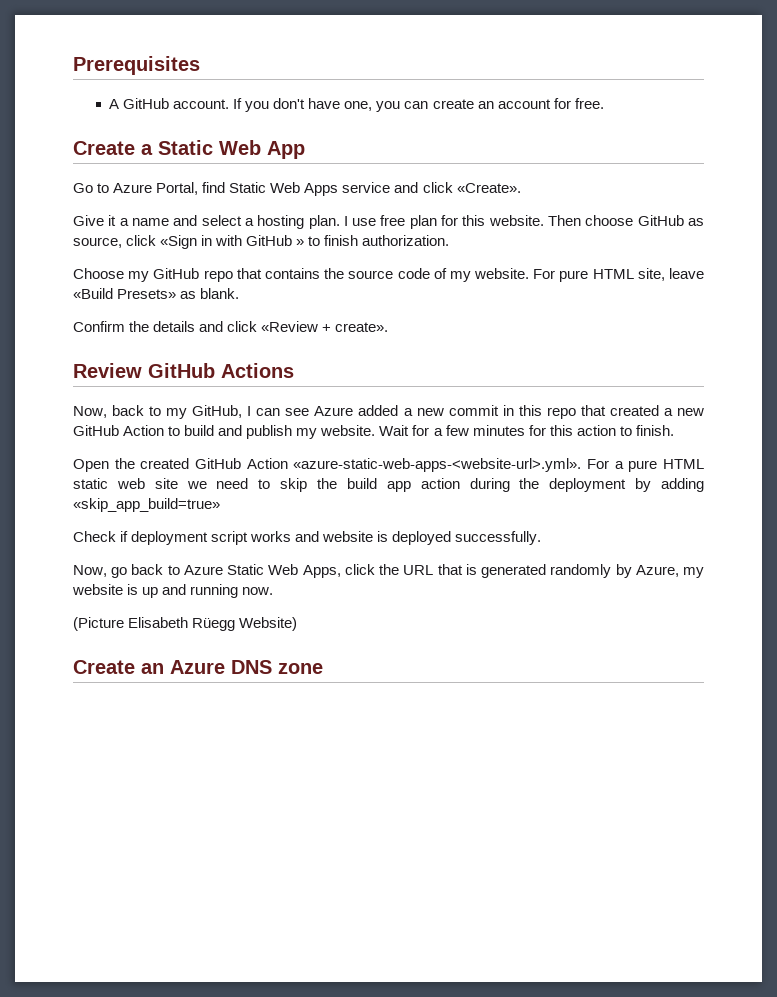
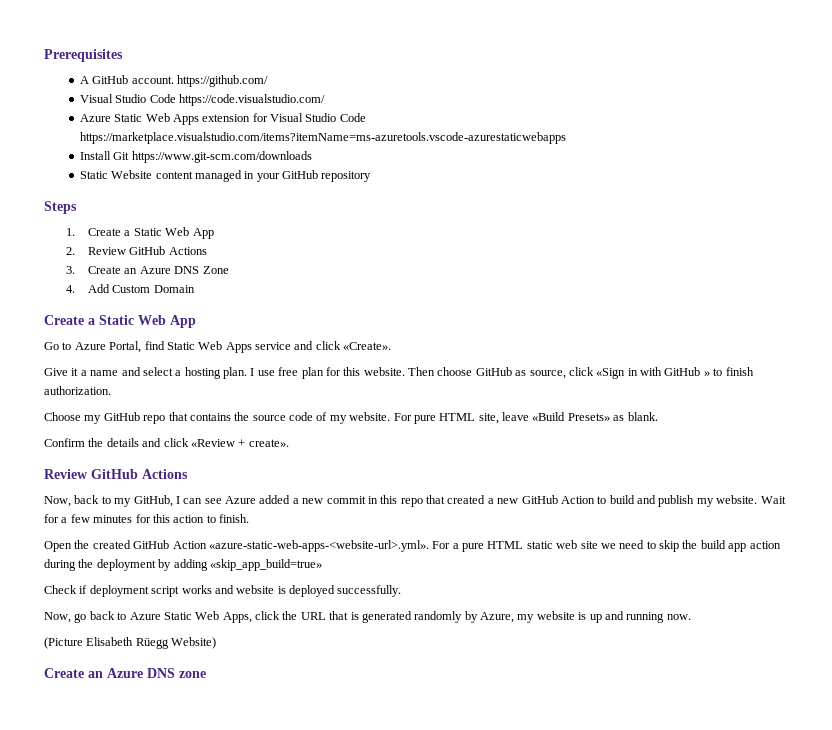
- A GitHub account. If you don't have one, you can create an account for free.
+ A GitHub account. https://github.com/
+ Visual Studio Code https://code.visualstudio.com/
+ Azure Static Web Apps extension for Visual Studio Code https://marketplace.visualstudio.com/items?itemName=ms-azuretools.vscode-azurestaticwebapps
+ Install Git https://www.git-scm.com/downloads
+ Static Website content managed in your GitHub repository
+ Steps
+ 1. Create a Static Web App
+ 2. Review GitHub Actions
+ 3. Create an Azure DNS Zone
+ 4. Add Custom Domain

